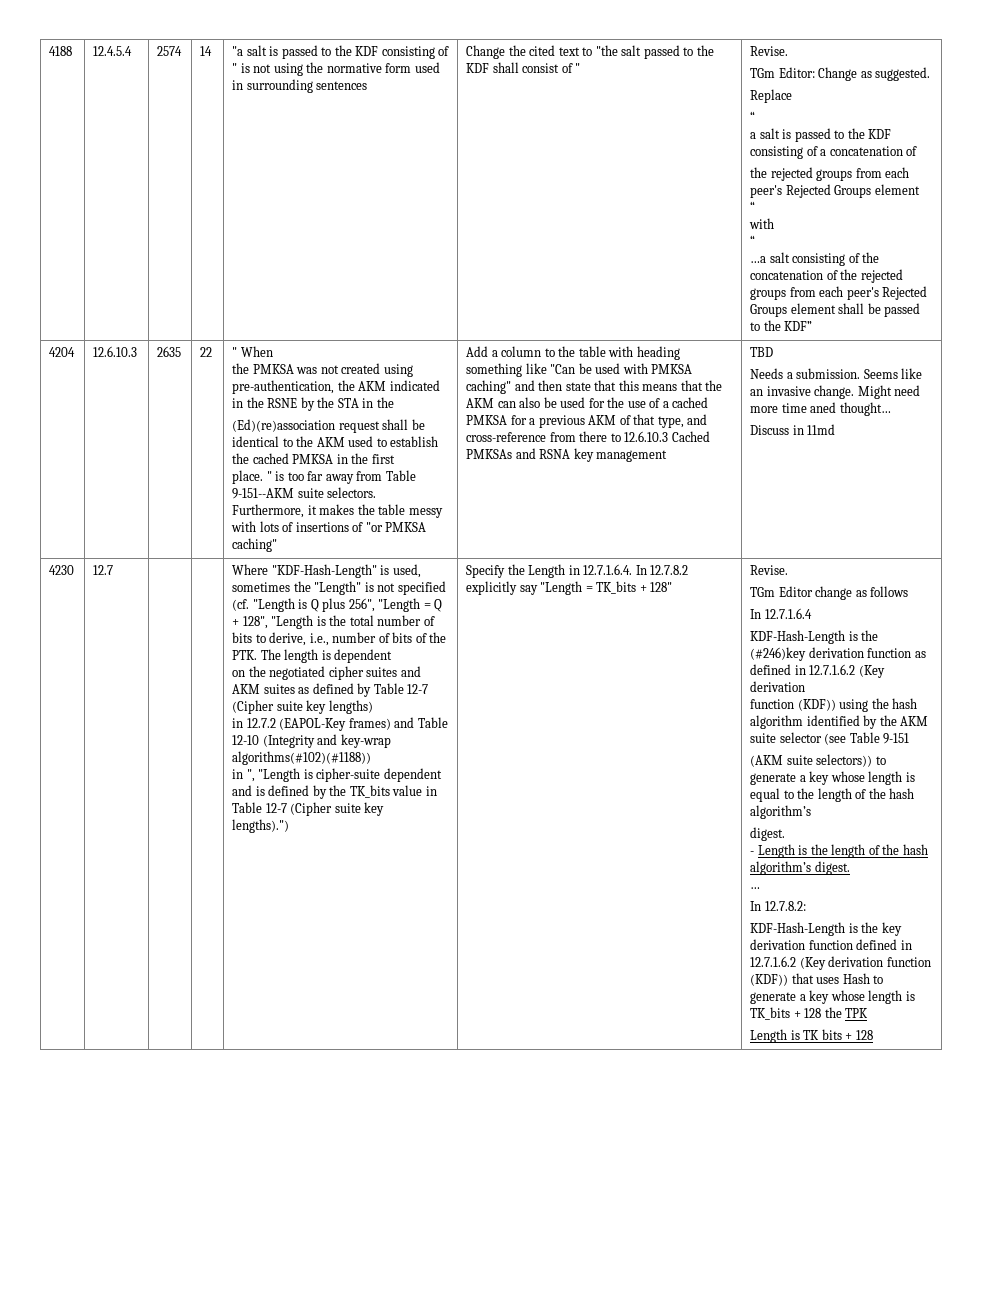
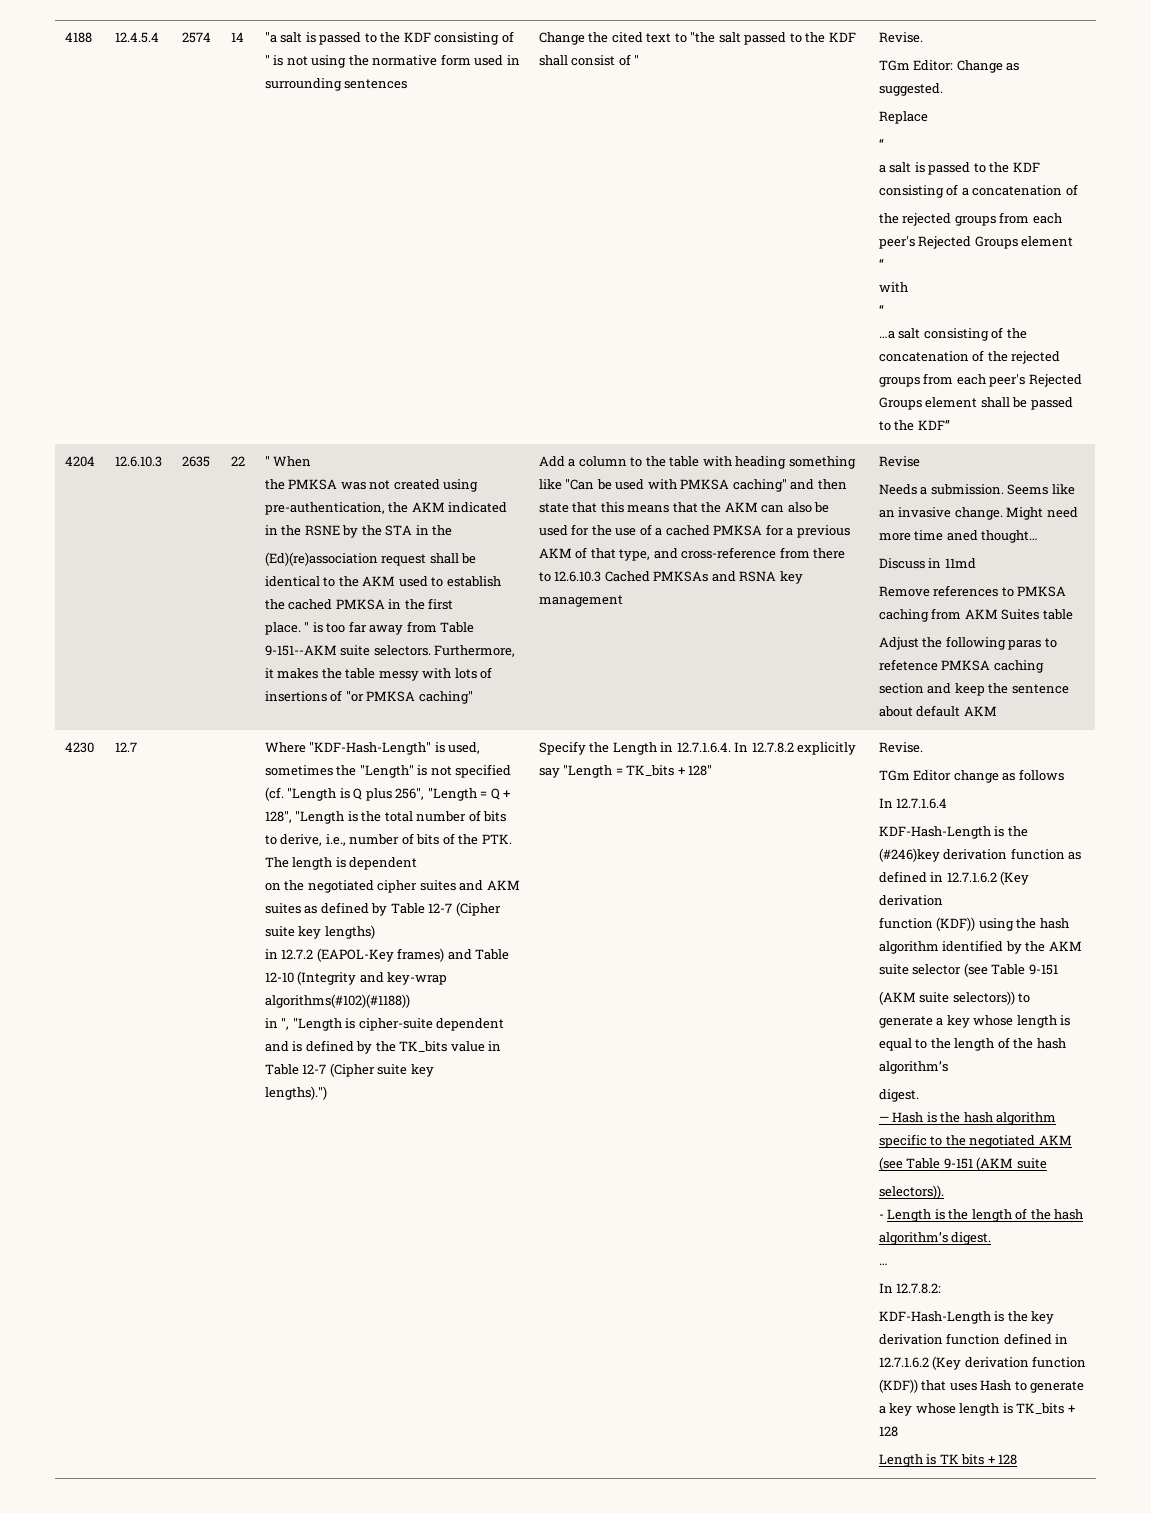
- TBD
+ Revise
+ Remove references to PMKSA caching from AKM Suites table
+ Adjust the following paras to refetence PMKSA caching section and keep the sentence about default AKM
+ — Hash is the hash algorithm specific to the negotiated AKM (see Table 9-151 (AKM suite
+ selectors)).
- KDF-Hash-Length is the key derivation function defined in 12.7.1.6.2 (Key derivation function (KDF)) that uses Hash to generate a key whose length is TK_bits + 128 the TPK
+ KDF-Hash-Length is the key derivation function defined in 12.7.1.6.2 (Key derivation function (KDF)) that uses Hash to generate a key whose length is TK_bits + 128

